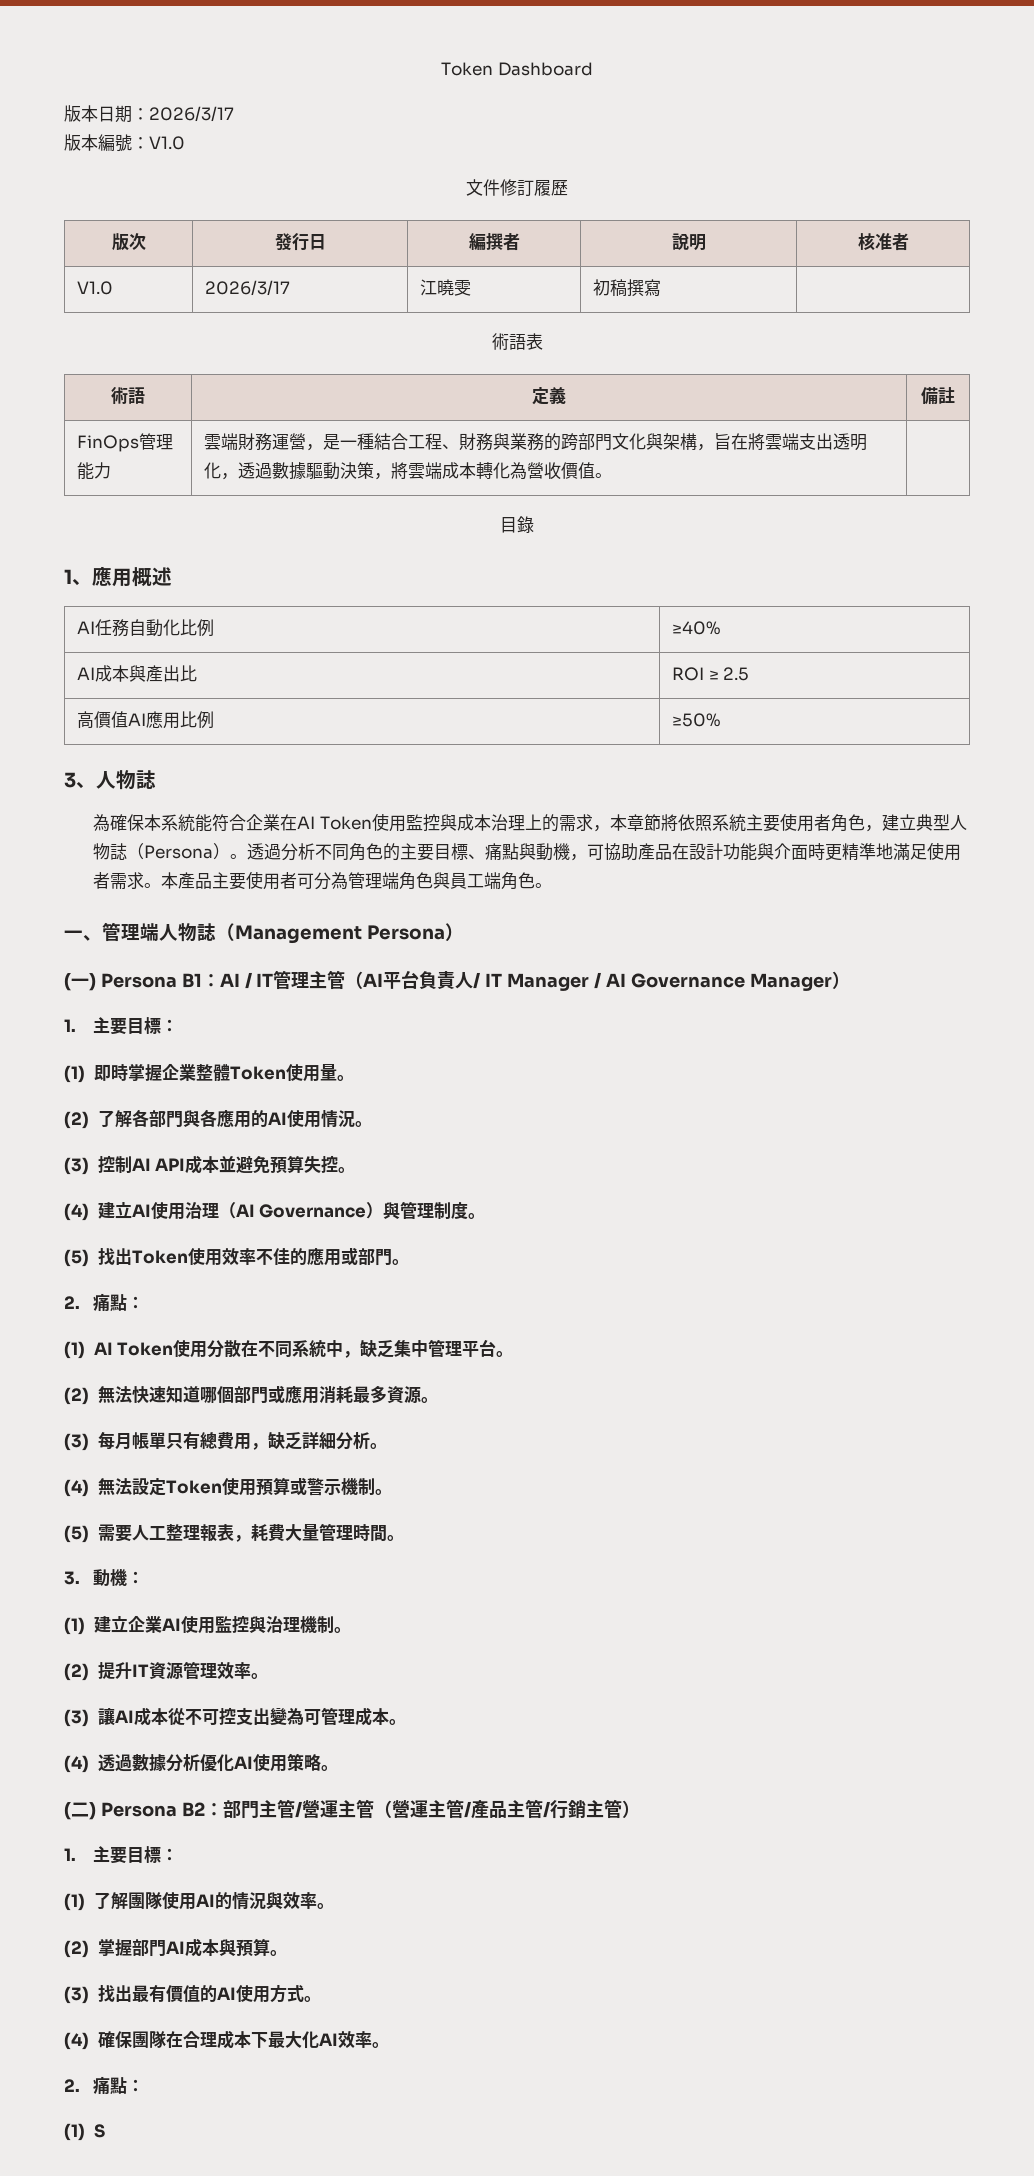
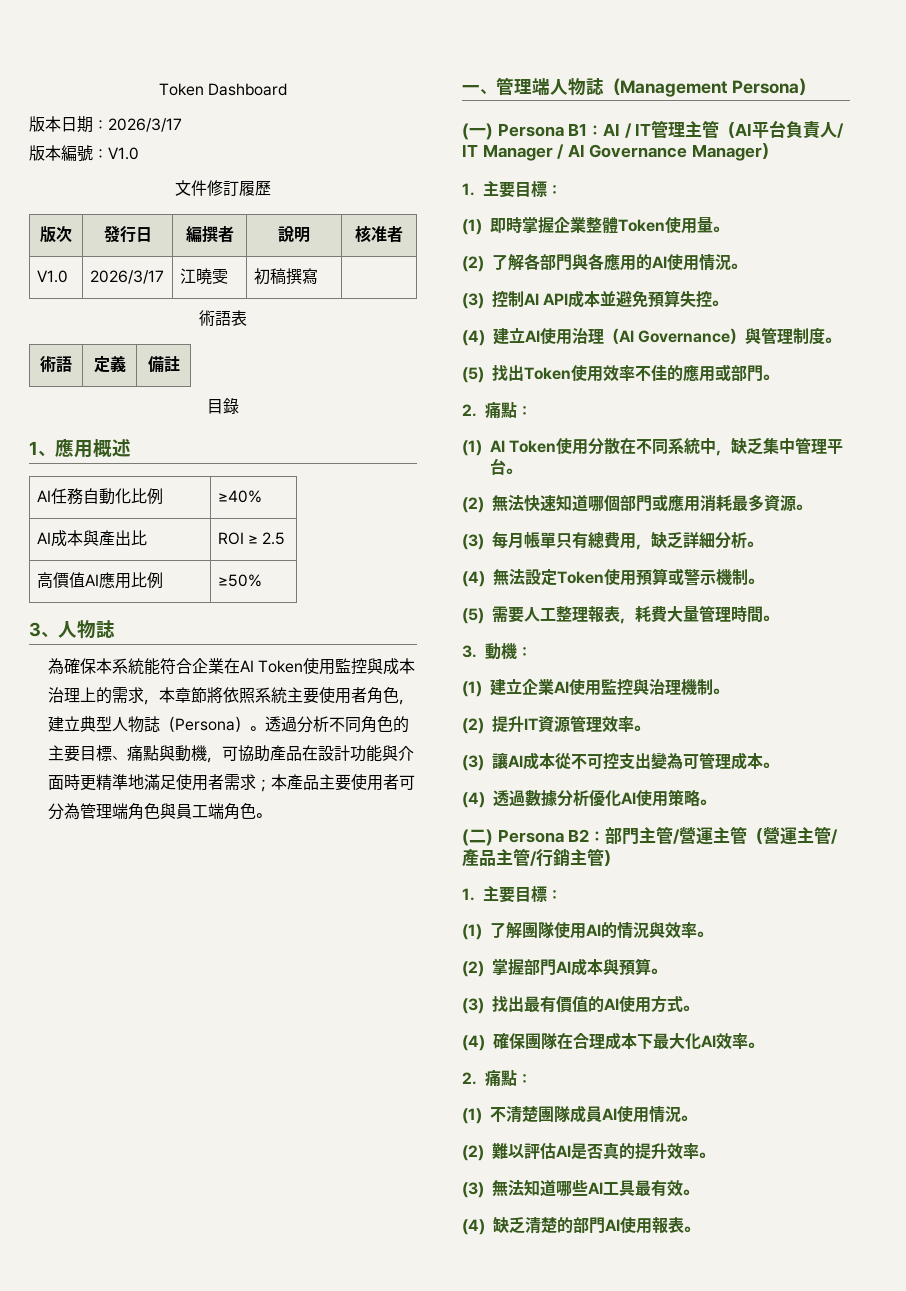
- FinOps管理能力 | 雲端財務運營，是一種結合工程、財務與業務的跨部門文化與架構，旨在將雲端支出透明化，透過數據驅動決策，將雲端成本轉化為營收價值。 |
- 透過分析不同角色的主要目標、痛點與動機，可協助產品在設計功能與介面時更精準地滿足使用者需求。本產品主要使用者可分為管理端角色與員工端角色。
+ 透過分析不同角色的主要目標、痛點與動機，可協助產品在設計功能與介面時更精準地滿足使用者需求；本產品主要使用者可分為管理端角色與員工端角色。
- (1) S
+ (1)不清楚團隊成員AI使用情況。
+ (2)難以評估AI是否真的提升效率。
+ (3)無法知道哪些AI工具最有效。
+ (4)缺乏清楚的部門AI使用報表。

